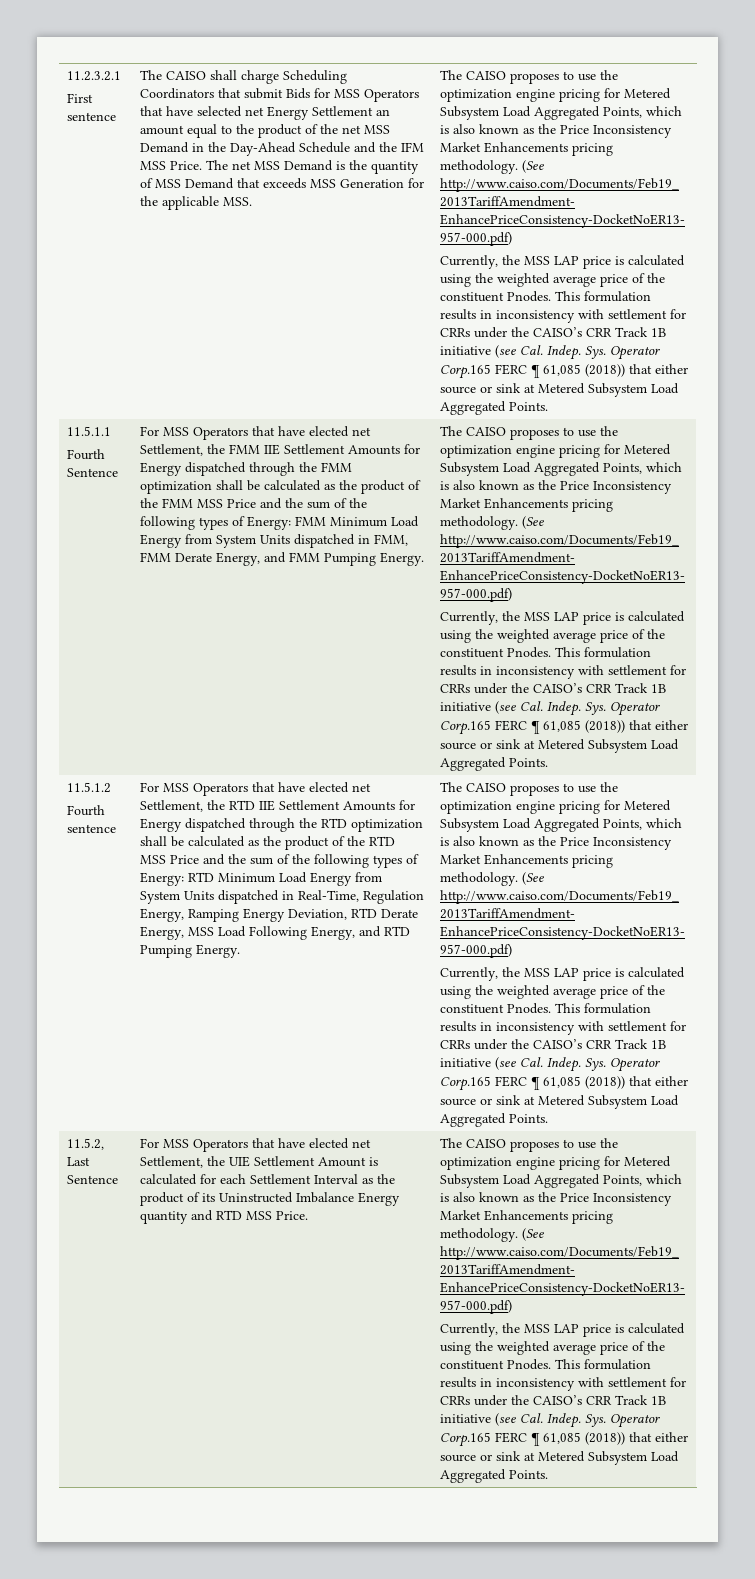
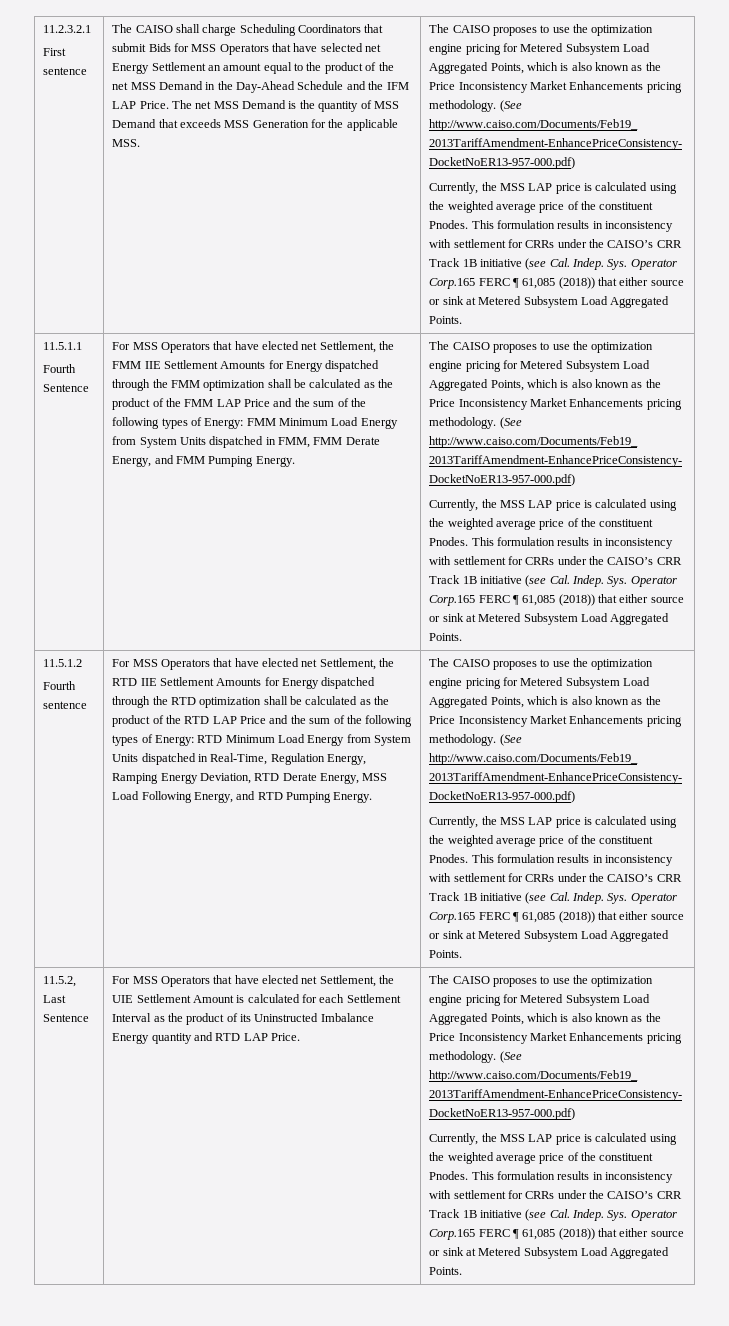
- The CAISO shall charge Scheduling Coordinators that submit Bids for MSS Operators that have selected net Energy Settlement an amount equal to the product of the net MSS Demand in the Day-Ahead Schedule and the IFM MSS Price.
+ The CAISO shall charge Scheduling Coordinators that submit Bids for MSS Operators that have selected net Energy Settlement an amount equal to the product of the net MSS Demand in the Day-Ahead Schedule and the IFM LAP Price.
- For MSS Operators that have elected net Settlement, the FMM IIE Settlement Amounts for Energy dispatched through the FMM optimization shall be calculated as the product of the FMM MSS Price and the sum of the following types of Energy: FMM Minimum Load Energy from System Units dispatched in FMM, FMM Derate Energy, and FMM Pumping Energy.
+ For MSS Operators that have elected net Settlement, the FMM IIE Settlement Amounts for Energy dispatched through the FMM optimization shall be calculated as the product of the FMM LAP Price and the sum of the following types of Energy: FMM Minimum Load Energy from System Units dispatched in FMM, FMM Derate Energy, and FMM Pumping Energy.
- For MSS Operators that have elected net Settlement, the RTD IIE Settlement Amounts for Energy dispatched through the RTD optimization shall be calculated as the product of the RTD MSS Price and the sum of the following types of Energy:
+ For MSS Operators that have elected net Settlement, the RTD IIE Settlement Amounts for Energy dispatched through the RTD optimization shall be calculated as the product of the RTD LAP Price and the sum of the following types of Energy:
- For MSS Operators that have elected net Settlement, the UIE Settlement Amount is calculated for each Settlement Interval as the product of its Uninstructed Imbalance Energy quantity and RTD MSS Price.
+ For MSS Operators that have elected net Settlement, the UIE Settlement Amount is calculated for each Settlement Interval as the product of its Uninstructed Imbalance Energy quantity and RTD LAP Price.

